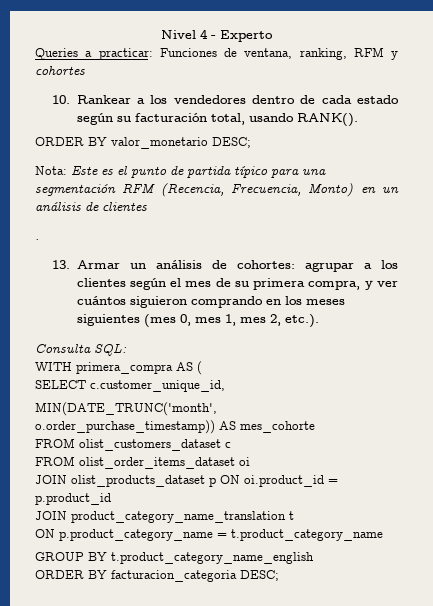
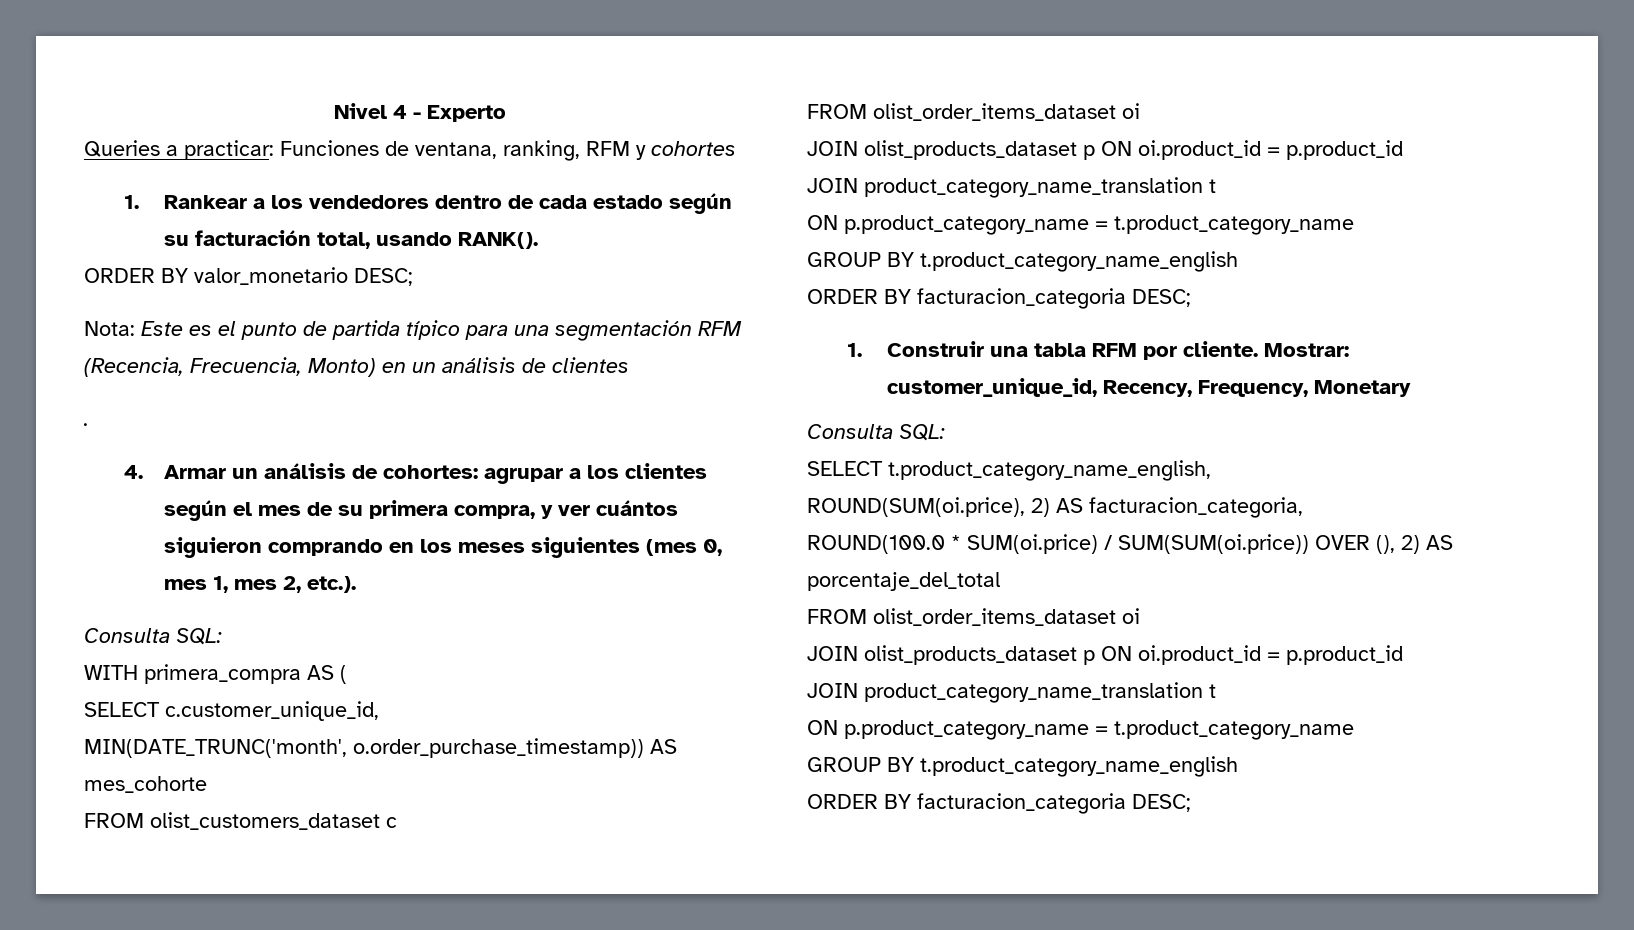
- 10. Rankear a los vendedores dentro de cada estado según su facturación total, usando RANK().
+ 1. Rankear a los vendedores dentro de cada estado según su facturación total, usando RANK().
- 13. Armar un análisis de cohortes: agrupar a los clientes según el mes de su primera compra, y ver cuántos siguieron comprando en los meses siguientes (mes 0, mes 1, mes 2, etc.).
+ 4. Armar un análisis de cohortes: agrupar a los clientes según el mes de su primera compra, y ver cuántos siguieron comprando en los meses siguientes (mes 0, mes 1, mes 2, etc.).
+ 1. Construir una tabla RFM por cliente. Mostrar: customer_unique_id, Recency, Frequency, Monetary
+ Consulta SQL:
+ SELECT t.product_category_name_english,
+ ROUND(SUM(oi.price), 2) AS facturacion_categoria,
+ ROUND(100.0 * SUM(oi.price) / SUM(SUM(oi.price)) OVER (), 2) AS porcentaje_del_total
+ FROM olist_order_items_dataset oi
+ JOIN olist_products_dataset p ON oi.product_id = p.product_id
+ JOIN product_category_name_translation t
+ ON p.product_category_name = t.product_category_name
+ GROUP BY t.product_category_name_english
+ ORDER BY facturacion_categoria DESC;

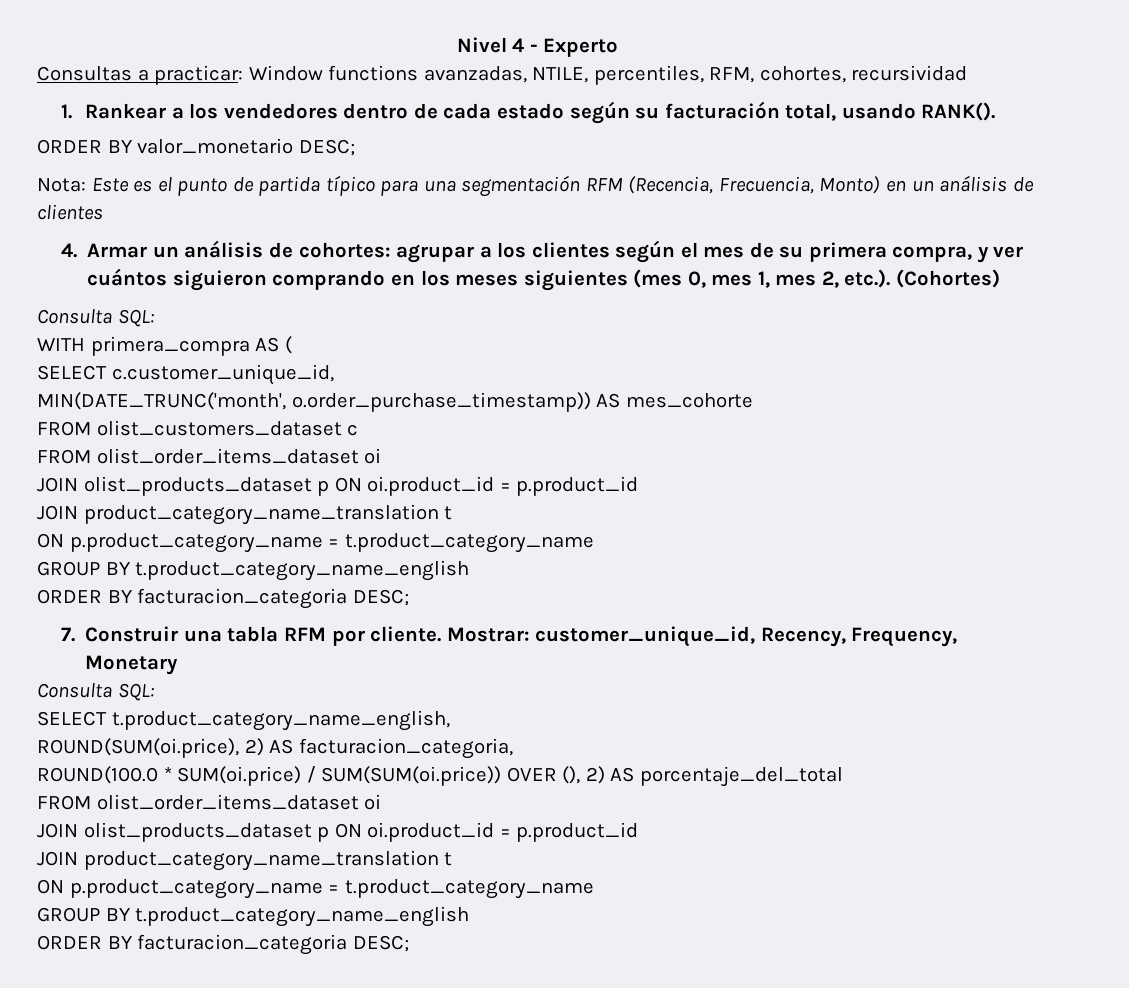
- Queries a practicar: Funciones de ventana, ranking, RFM y cohortes
+ Consultas a practicar: Window functions avanzadas, NTILE, percentiles, RFM, cohortes, recursividad
- .
- 4. Armar un análisis de cohortes: agrupar a los clientes según el mes de su primera compra, y ver cuántos siguieron comprando en los meses siguientes (mes 0, mes 1, mes 2, etc.).
+ 4. Armar un análisis de cohortes: agrupar a los clientes según el mes de su primera compra, y ver cuántos siguieron comprando en los meses siguientes (mes 0, mes 1, mes 2, etc.). (Cohortes)
- 1. Construir una tabla RFM por cliente.
+ 7. Construir una tabla RFM por cliente.

